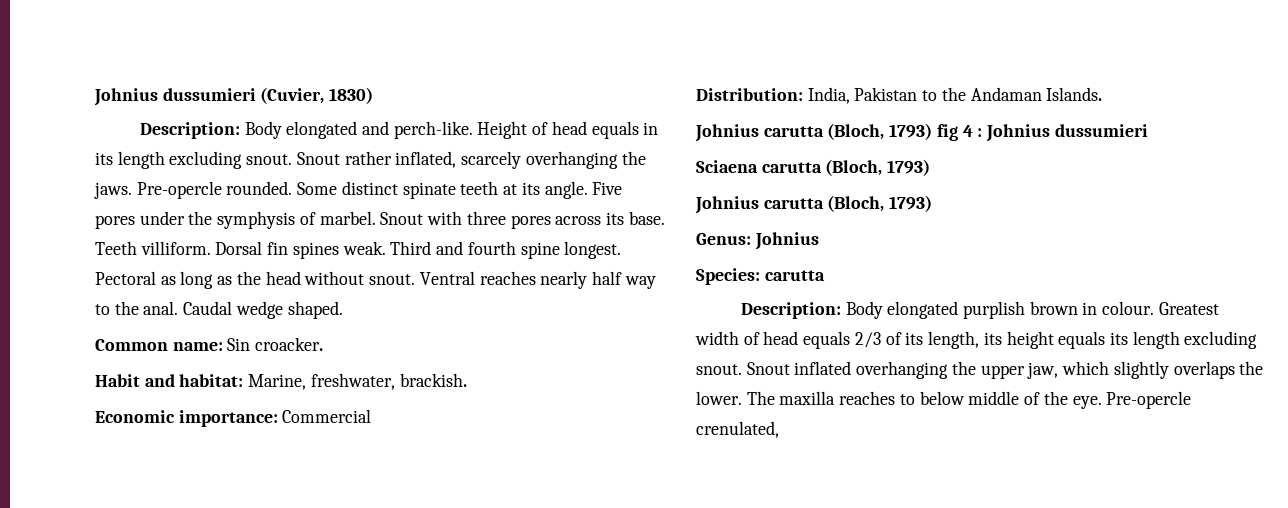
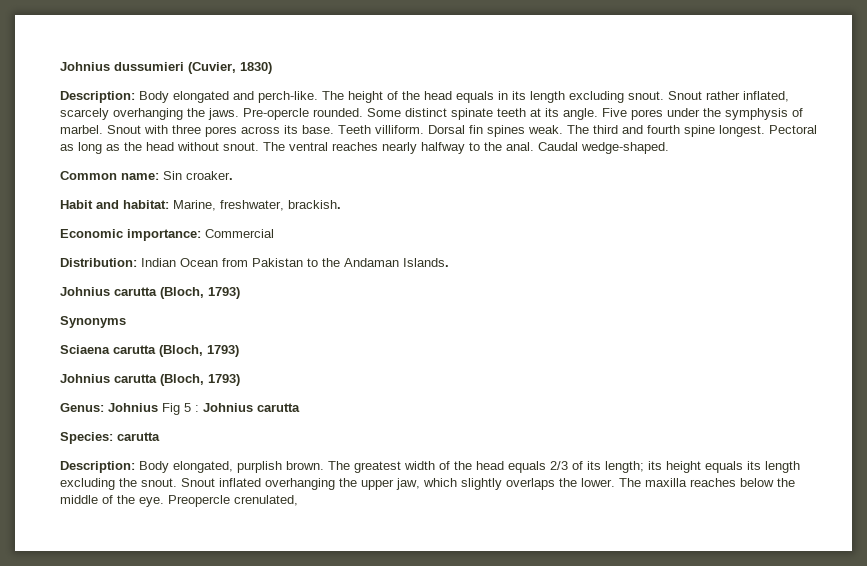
- Height of head equals in its length excluding snout.
+ The height of the head equals in its length excluding snout.
- Third and fourth spine longest.
+ The third and fourth spine longest.
- Ventral reaches nearly half way to the anal.
+ The ventral reaches nearly halfway to the anal.
- Caudal wedge shaped.
+ Caudal wedge-shaped.
- Common name: Sin croacker.
+ Common name: Sin croaker.
- Distribution: India, Pakistan to the Andaman Islands.
- Johnius carutta (Bloch, 1793) fig 4 : Johnius dussumieri
+ Distribution: Indian Ocean from Pakistan to the Andaman Islands.
+ Johnius carutta (Bloch, 1793)
+ Synonyms
- Genus: Johnius
+ Genus: Johnius Fig 5 : Johnius carutta
- Description: Body elongated purplish brown in colour. Greatest width of head equals 2/3 of its length, its height equals its length excluding snout.
+ Description: Body elongated, purplish brown. The greatest width of the head equals 2/3 of its length; its height equals its length excluding the snout.
- The maxilla reaches to below middle of the eye.
+ The maxilla reaches below the middle of the eye.
- Pre-opercle crenulated,
+ Preopercle crenulated,

